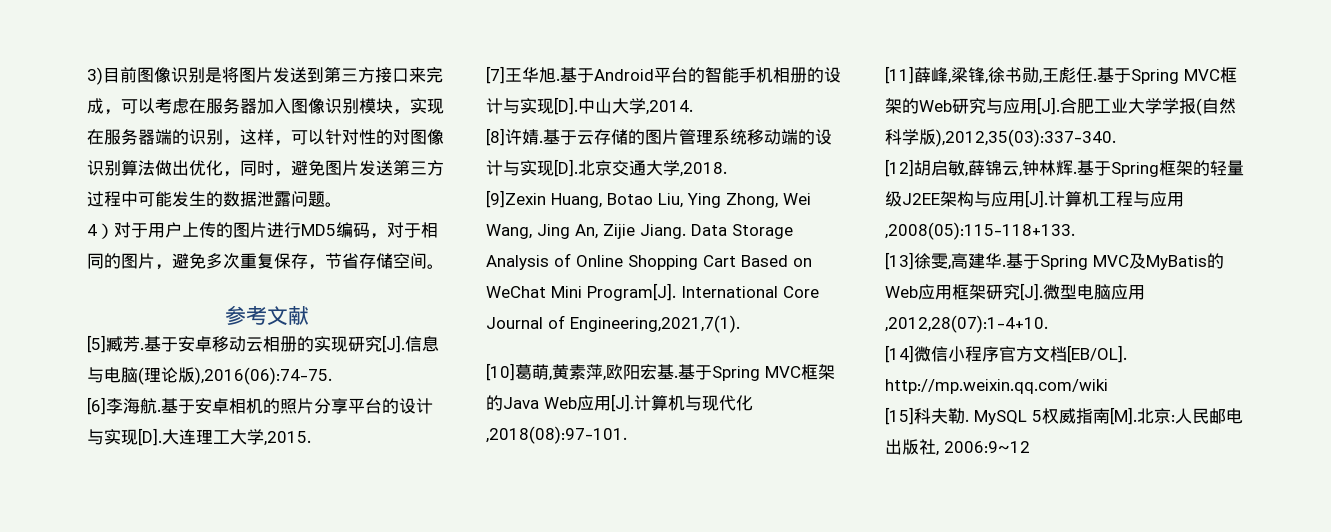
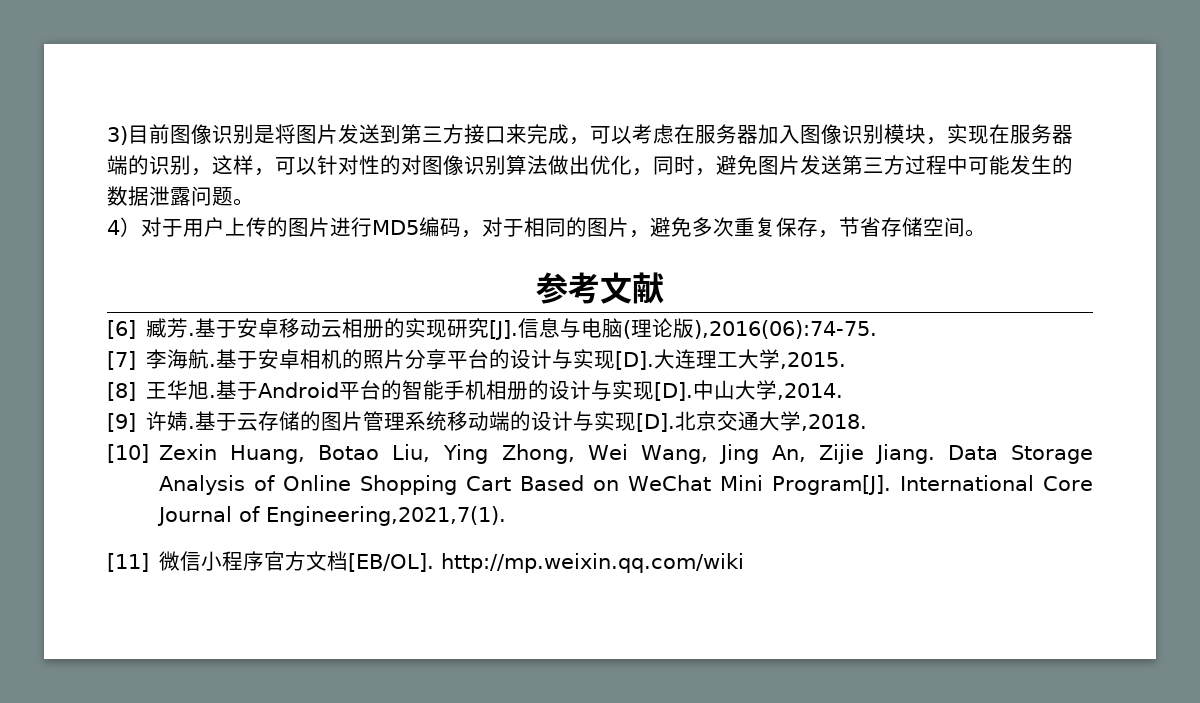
- [5]臧芳.
+ [6]臧芳.
- [6]李海航.
+ [7]李海航.
- [7]王华旭.
+ [8]王华旭.
- [8]许婧.
+ [9]许婧.
- [9]Zexin Huang, Botao Liu, Ying Zhong, Wei Wang, Jing An, Zijie Jiang.
+ [10] Zexin Huang, Botao Liu, Ying Zhong, Wei Wang, Jing An, Zijie Jiang.
- [10]葛萌,黄素萍,欧阳宏基.基于Spring MVC框架的Java Web应用[J].计算机与现代化,2018(08):97-101.
- [11]薛峰,梁锋,徐书勋,王彪任.基于Spring MVC框架的Web研究与应用[J].合肥工业大学学报(自然科学版),2012,35(03):337-340.
- [12]胡启敏,薛锦云,钟林辉.基于Spring框架的轻量级J2EE架构与应用[J].计算机工程与应用,2008(05):115-118+133.
- [13]徐雯,高建华.基于Spring MVC及MyBatis的Web应用框架研究[J].微型电脑应用,2012,28(07):1-4+10.
- [14]微信小程序官方文档[EB/OL]. http://mp.weixin.qq.com/wiki
+ [11]微信小程序官方文档[EB/OL]. http://mp.weixin.qq.com/wiki
- [15]科夫勒. MySQL 5权威指南[M].北京:人民邮电出版社, 2006:9~12

